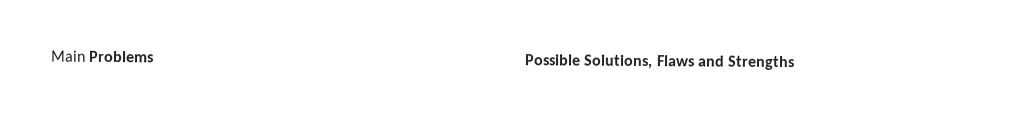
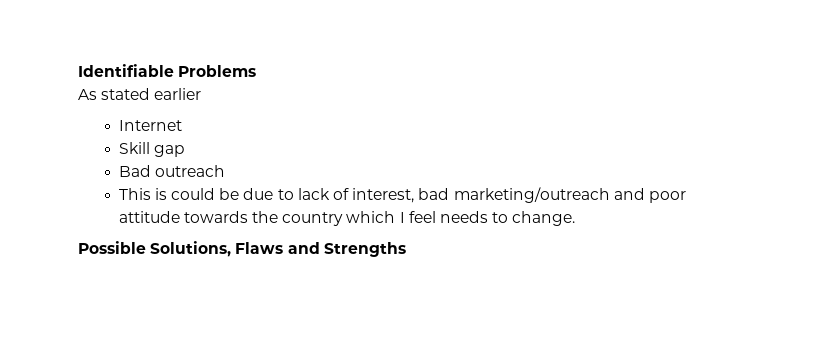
- Main Problems
+ Identifiable Problems
+ As stated earlier
+ Internet
+ Skill gap
+ Bad outreach
+ This is could be due to lack of interest, bad marketing/outreach and poor attitude towards the country which I feel needs to change.

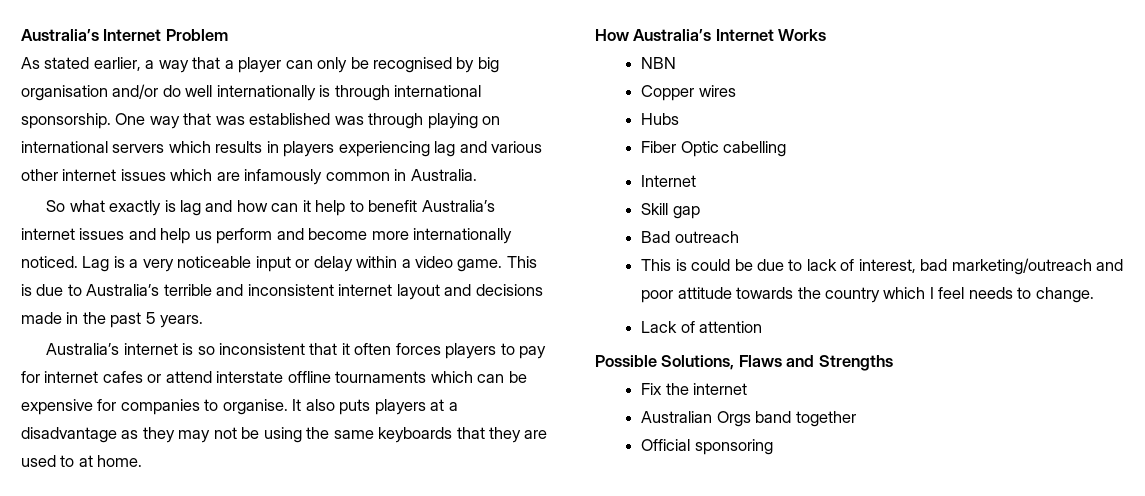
- Identifiable Problems
+ Australia’s Internet Problem
- As stated earlier
+ As stated earlier, a way that a player can only be recognised by big organisation and/or do well internationally is through international sponsorship. One way that was established was through playing on international servers which results in players experiencing lag and various other internet issues which are infamously common in Australia.
+ So what exactly is lag and how can it help to benefit Australia’s internet issues and help us perform and become more internationally noticed. Lag is a very noticeable input or delay within a video game. This is due to Australia’s terrible and inconsistent internet layout and decisions made in the past 5 years.
+ Australia’s internet is so inconsistent that it often forces players to pay for internet cafes or attend interstate offline tournaments which can be expensive for companies to organise. It also puts players at a disadvantage as they may not be using the same keyboards that they are used to at home.
+ How Australia’s Internet Works
+ NBN
+ Copper wires
+ Hubs
+ Fiber Optic cabelling
+ Lack of attention
+ Fix the internet
+ Australian Orgs band together
+ Official sponsoring

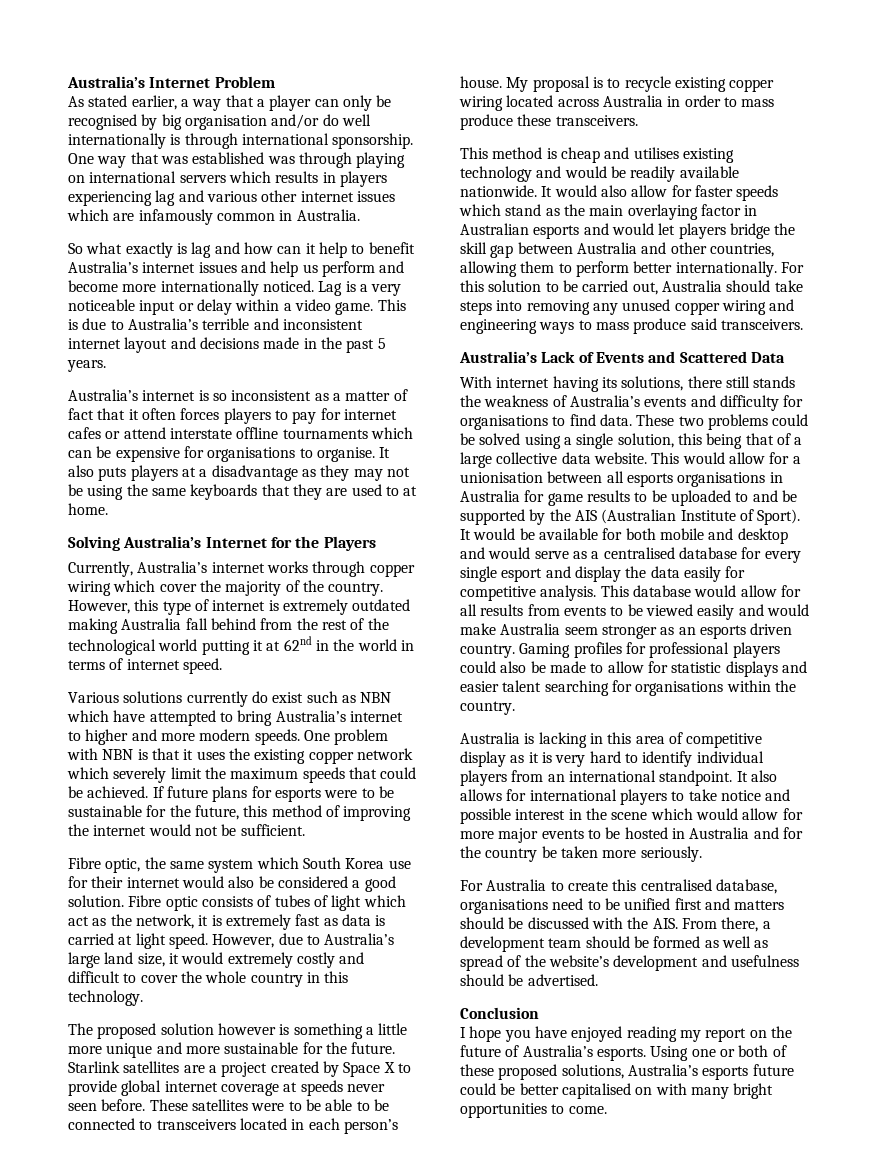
- Australia’s internet is so inconsistent that it often forces players to pay for internet cafes or attend interstate offline tournaments which can be expensive for companies to organise.
+ Australia’s internet is so inconsistent as a matter of fact that it often forces players to pay for internet cafes or attend interstate offline tournaments which can be expensive for organisations to organise.
- How Australia’s Internet Works
- NBN
- Copper wires
- Hubs
- Fiber Optic cabelling
- Internet
- Skill gap
- Bad outreach
- This is could be due to lack of interest, bad marketing/outreach and poor attitude towards the country which I feel needs to change.
- Lack of attention
- Possible Solutions, Flaws and Strengths
- Fix the internet
- Australian Orgs band together
- Official sponsoring
+ Solving Australia’s Internet for the Players
+ Currently, Australia’s internet works through copper wiring which cover the majority of the country. However, this type of internet is extremely outdated making Australia fall behind from the rest of the technological world putting it at 62nd in the world in terms of internet speed.
+ Various solutions currently do exist such as NBN which have attempted to bring Australia’s internet to higher and more modern speeds. One problem with NBN is that it uses the existing copper network which severely limit the maximum speeds that could be achieved. If future plans for esports were to be sustainable for the future, this method of improving the internet would not be sufficient.
+ Fibre optic, the same system which South Korea use for their internet would also be considered a good solution. Fibre optic consists of tubes of light which act as the network, it is extremely fast as data is carried at light speed. However, due to Australia’s large land size, it would extremely costly and difficult to cover the whole country in this technology.
+ The proposed solution however is something a little more unique and more sustainable for the future. Starlink satellites are a project created by Space X to provide global internet coverage at speeds never seen before. These satellites were to be able to be connected to transceivers located in each person’s house. My proposal is to recycle existing copper wiring located across Australia in order to mass produce these transceivers.
+ This method is cheap and utilises existing technology and would be readily available nationwide. It would also allow for faster speeds which stand as the main overlaying factor in Australian esports and would let players bridge the skill gap between Australia and other countries, allowing them to perform better internationally. For this solution to be carried out, Australia should take steps into removing any unused copper wiring and engineering ways to mass produce said transceivers.
+ Australia’s Lack of Events and Scattered Data
+ With internet having its solutions, there still stands the weakness of Australia’s events and difficulty for organisations to find data. These two problems could be solved using a single solution, this being that of a large collective data website. This would allow for a unionisation between all esports organisations in Australia for game results to be uploaded to and be supported by the AIS (Australian Institute of Sport). It would be available for both mobile and desktop and would serve as a centralised database for every single esport and display the data easily for competitive analysis. This database would allow for all results from events to be viewed easily and would make Australia seem stronger as an esports driven country. Gaming profiles for professional players could also be made to allow for statistic displays and easier talent searching for organisations within the country.
+ Australia is lacking in this area of competitive display as it is very hard to identify individual players from an international standpoint. It also allows for international players to take notice and possible interest in the scene which would allow for more major events to be hosted in Australia and for the country be taken more seriously.
+ For Australia to create this centralised database, organisations need to be unified first and matters should be discussed with the AIS. From there, a development team should be formed as well as spread of the website’s development and usefulness should be advertised.
+ Conclusion
+ I hope you have enjoyed reading my report on the future of Australia’s esports. Using one or both of these proposed solutions, Australia’s esports future could be better capitalised on with many bright opportunities to come.

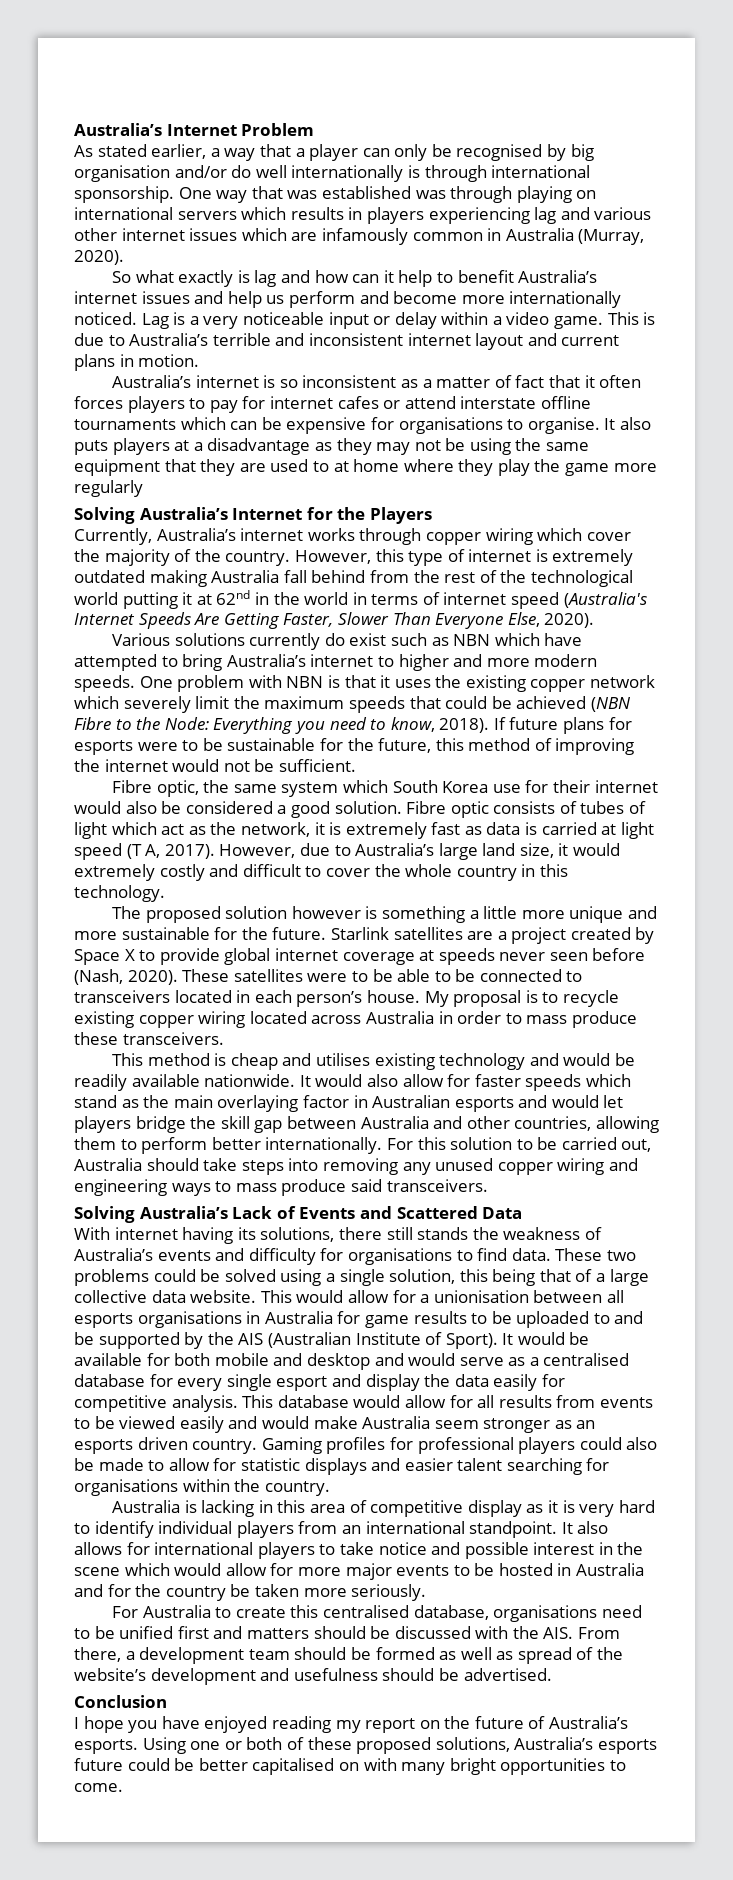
- One way that was established was through playing on international servers which results in players experiencing lag and various other internet issues which are infamously common in Australia.
+ One way that was established was through playing on international servers which results in players experiencing lag and various other internet issues which are infamously common in Australia (Murray, 2020).
- This is due to Australia’s terrible and inconsistent internet layout and decisions made in the past 5 years.
+ This is due to Australia’s terrible and inconsistent internet layout and current plans in motion.
- It also puts players at a disadvantage as they may not be using the same keyboards that they are used to at home.
+ It also puts players at a disadvantage as they may not be using the same equipment that they are used to at home where they play the game more regularly
- However, this type of internet is extremely outdated making Australia fall behind from the rest of the technological world putting it at 62nd in the world in terms of internet speed.
+ However, this type of internet is extremely outdated making Australia fall behind from the rest of the technological world putting it at 62nd in the world in terms of internet speed (Australia's Internet Speeds Are Getting Faster, Slower Than Everyone Else, 2020).
- One problem with NBN is that it uses the existing copper network which severely limit the maximum speeds that could be achieved.
+ One problem with NBN is that it uses the existing copper network which severely limit the maximum speeds that could be achieved (NBN Fibre to the Node: Everything you need to know, 2018).
- Fibre optic consists of tubes of light which act as the network, it is extremely fast as data is carried at light speed.
+ Fibre optic consists of tubes of light which act as the network, it is extremely fast as data is carried at light speed (T A, 2017).
- Starlink satellites are a project created by Space X to provide global internet coverage at speeds never seen before.
+ Starlink satellites are a project created by Space X to provide global internet coverage at speeds never seen before (Nash, 2020).
- Australia’s Lack of Events and Scattered Data
+ Solving Australia’s Lack of Events and Scattered Data

